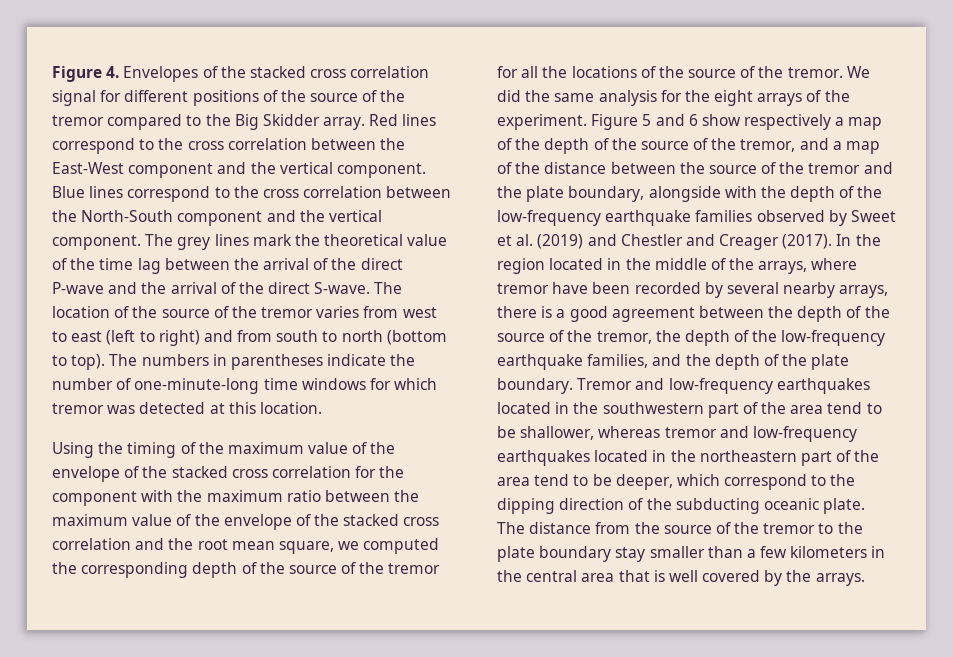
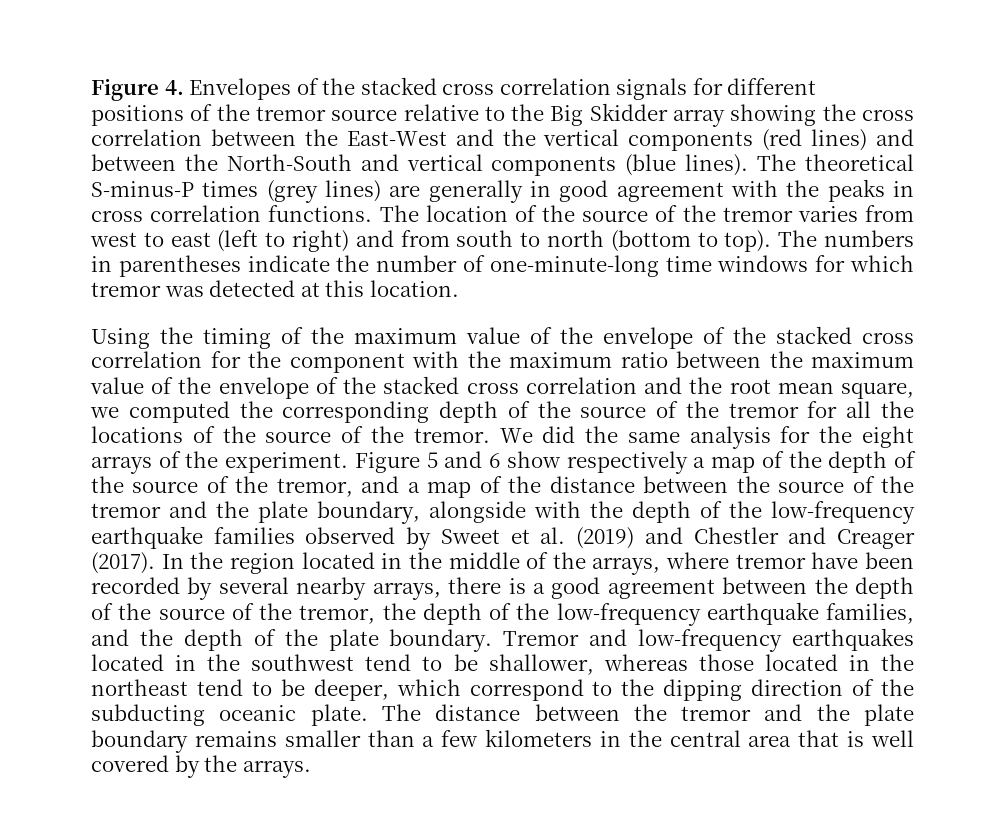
- Figure 4. Envelopes of the stacked cross correlation signal for different positions of the source of the tremor compared to the Big Skidder array. Red lines correspond to the cross correlation between the East-West component and the vertical component. Blue lines correspond to the cross correlation between the North-South component and the vertical component. The grey lines mark the theoretical value of the time lag between the arrival of the direct P-wave and the arrival of the direct S-wave.
+ Figure 4. Envelopes of the stacked cross correlation signals for different positions of the tremor source relative to the Big Skidder array showing the cross correlation between the East-West and the vertical components (red lines) and between the North-South and vertical components (blue lines). The theoretical S-minus-P times (grey lines) are generally in good agreement with the peaks in cross correlation functions.
- Tremor and low-frequency earthquakes located in the southwestern part of the area tend to be shallower, whereas tremor and low-frequency earthquakes located in the northeastern part of the area tend to be deeper, which correspond to the dipping direction of the subducting oceanic plate.
+ Tremor and low-frequency earthquakes located in the southwest tend to be shallower, whereas those located in the northeast tend to be deeper, which correspond to the dipping direction of the subducting oceanic plate.
- The distance from the source of the tremor to the plate boundary stay smaller than a few kilometers in the central area that is well covered by the arrays.
+ The distance between the tremor and the plate boundary remains smaller than a few kilometers in the central area that is well covered by the arrays.

